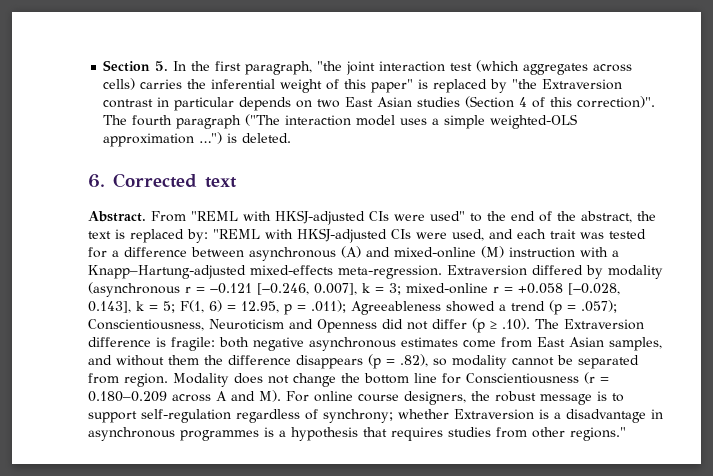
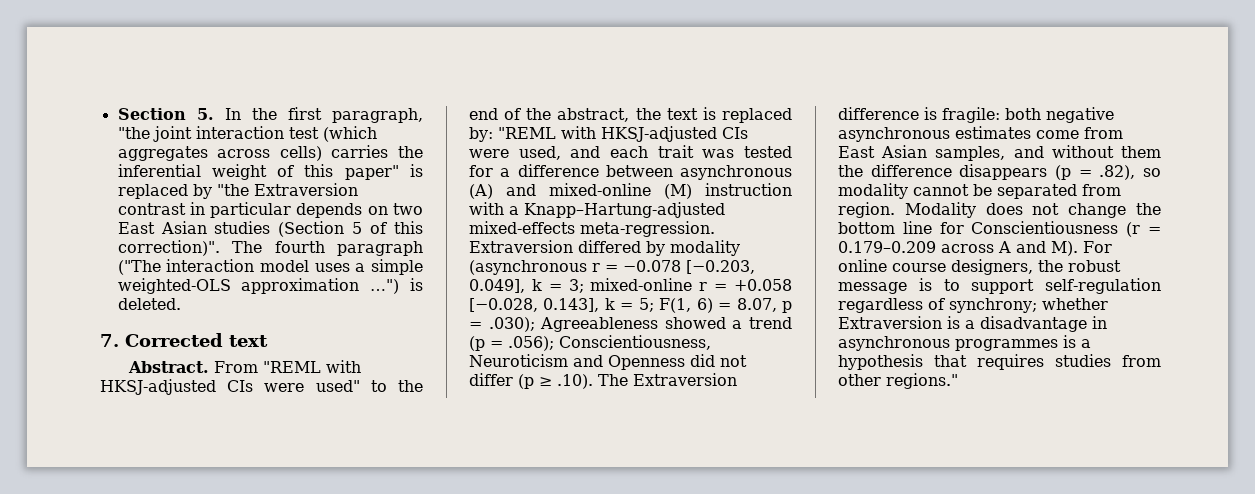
- Section 5. In the first paragraph, "the joint interaction test (which aggregates across cells) carries the inferential weight of this paper" is replaced by "the Extraversion contrast in particular depends on two East Asian studies (Section 4 of this correction)".
+ Section 5. In the first paragraph, "the joint interaction test (which aggregates across cells) carries the inferential weight of this paper" is replaced by "the Extraversion contrast in particular depends on two East Asian studies (Section 5 of this correction)".
- 6. Corrected text
+ 7. Corrected text
- Extraversion differed by modality (asynchronous r = −0.121 [−0.246, 0.007], k = 3;
+ Extraversion differed by modality (asynchronous r = −0.078 [−0.203, 0.049], k = 3;
- F(1, 6) = 12.95, p = .011);
+ F(1, 6) = 8.07, p = .030);
- Agreeableness showed a trend (p = .057);
+ Agreeableness showed a trend (p = .056);
- Modality does not change the bottom line for Conscientiousness (r = 0.180–0.209 across A and M). For online course designers, the robust message is to support self-regulation regardless of synchrony; whether Extraversion is a disadvantage in asynchronous programmes is a hypothesis that requires studies from other regions."
+ Modality does not change the bottom line for Conscientiousness (r = 0.179–0.209 across A and M). For online course designers, the robust message is to support self-regulation regardless of synchrony; whether Extraversion is a disadvantage in asynchronous programmes is a hypothesis that requires studies from other regions."

